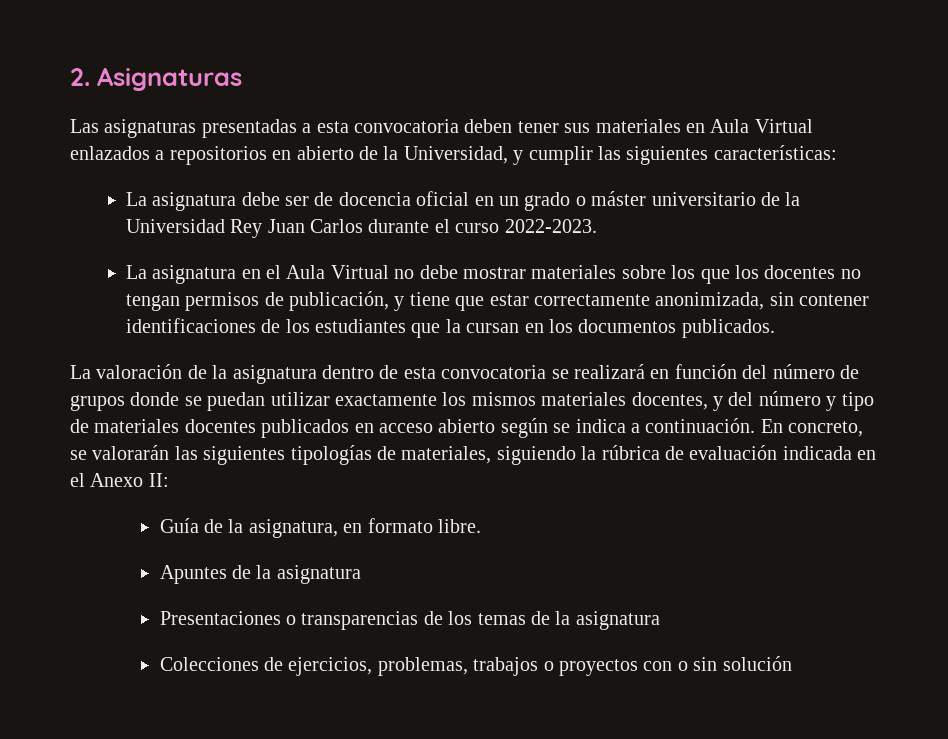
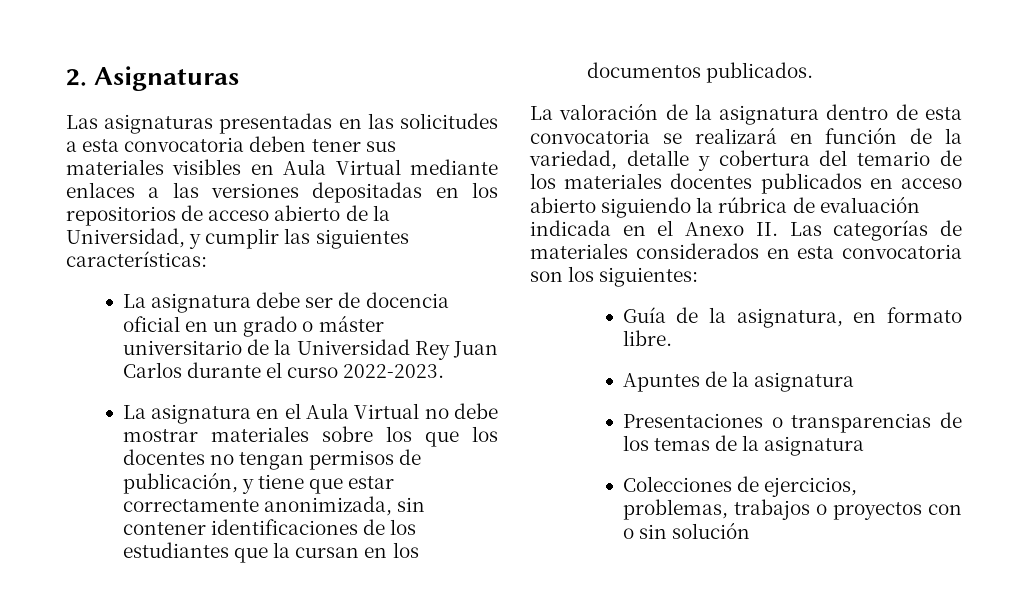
- Las asignaturas presentadas a esta convocatoria deben tener sus materiales en Aula Virtual enlazados a repositorios en abierto de la Universidad, y cumplir las siguientes características:
+ Las asignaturas presentadas en las solicitudes a esta convocatoria deben tener sus materiales visibles en Aula Virtual mediante enlaces a las versiones depositadas en los repositorios de acceso abierto de la Universidad, y cumplir las siguientes características:
- La valoración de la asignatura dentro de esta convocatoria se realizará en función del número de grupos donde se puedan utilizar exactamente los mismos materiales docentes, y del número y tipo de materiales docentes publicados en acceso abierto según se indica a continuación. En concreto, se valorarán las siguientes tipologías de materiales, siguiendo la rúbrica de evaluación indicada en el Anexo II:
+ La valoración de la asignatura dentro de esta convocatoria se realizará en función de la variedad, detalle y cobertura del temario de los materiales docentes publicados en acceso abierto siguiendo la rúbrica de evaluación indicada en el Anexo II. Las categorías de materiales considerados en esta convocatoria son los siguientes:

